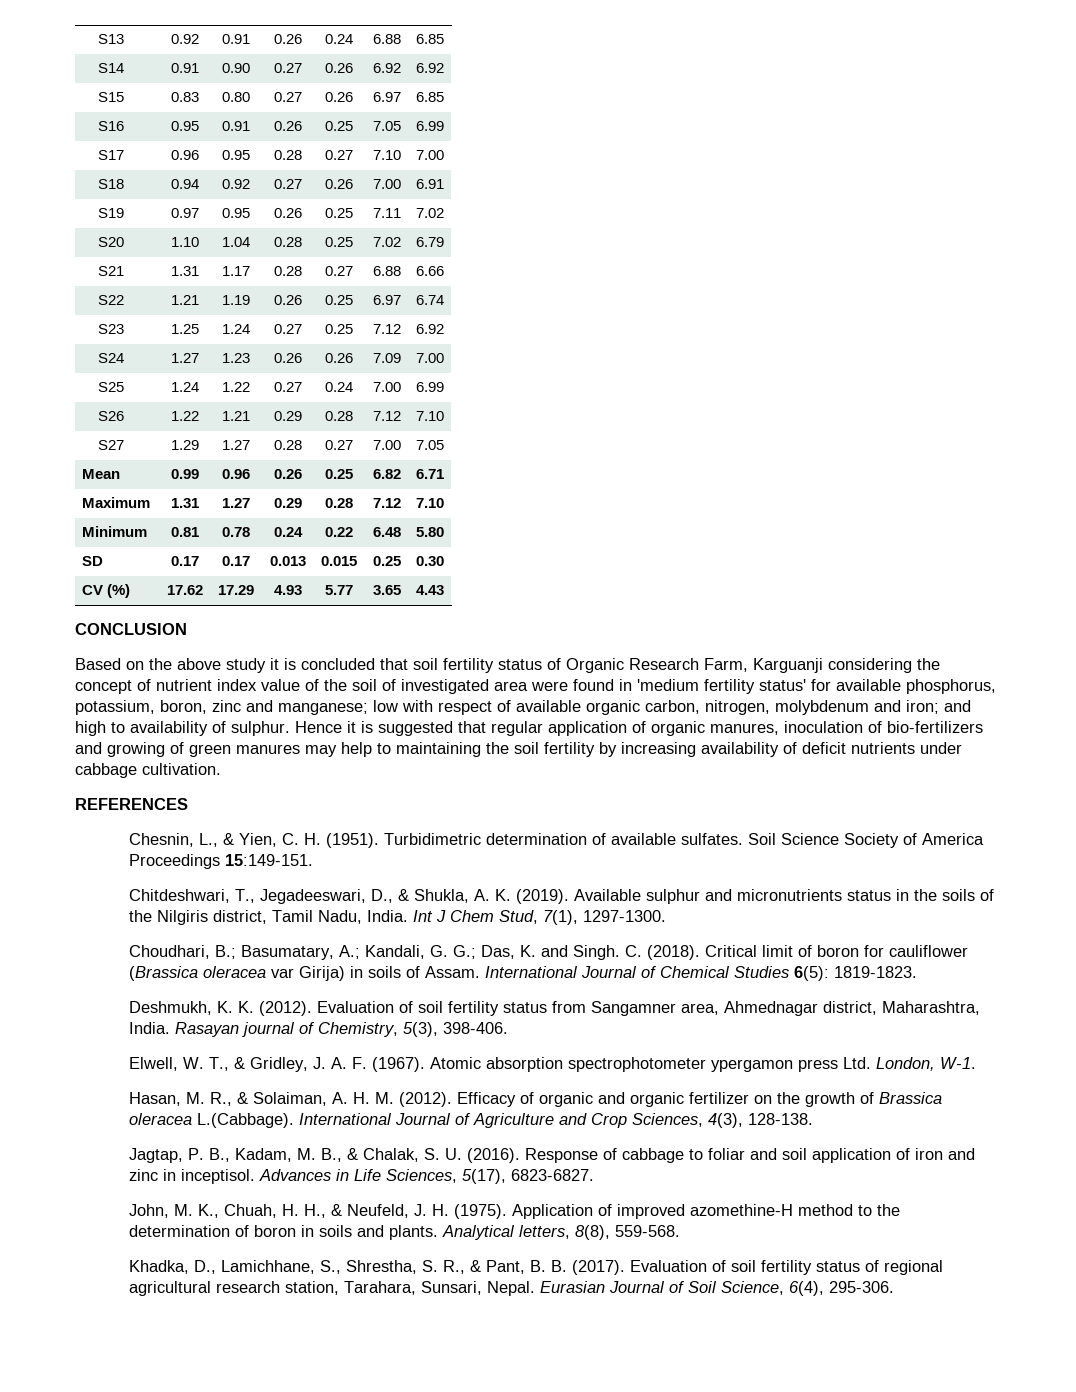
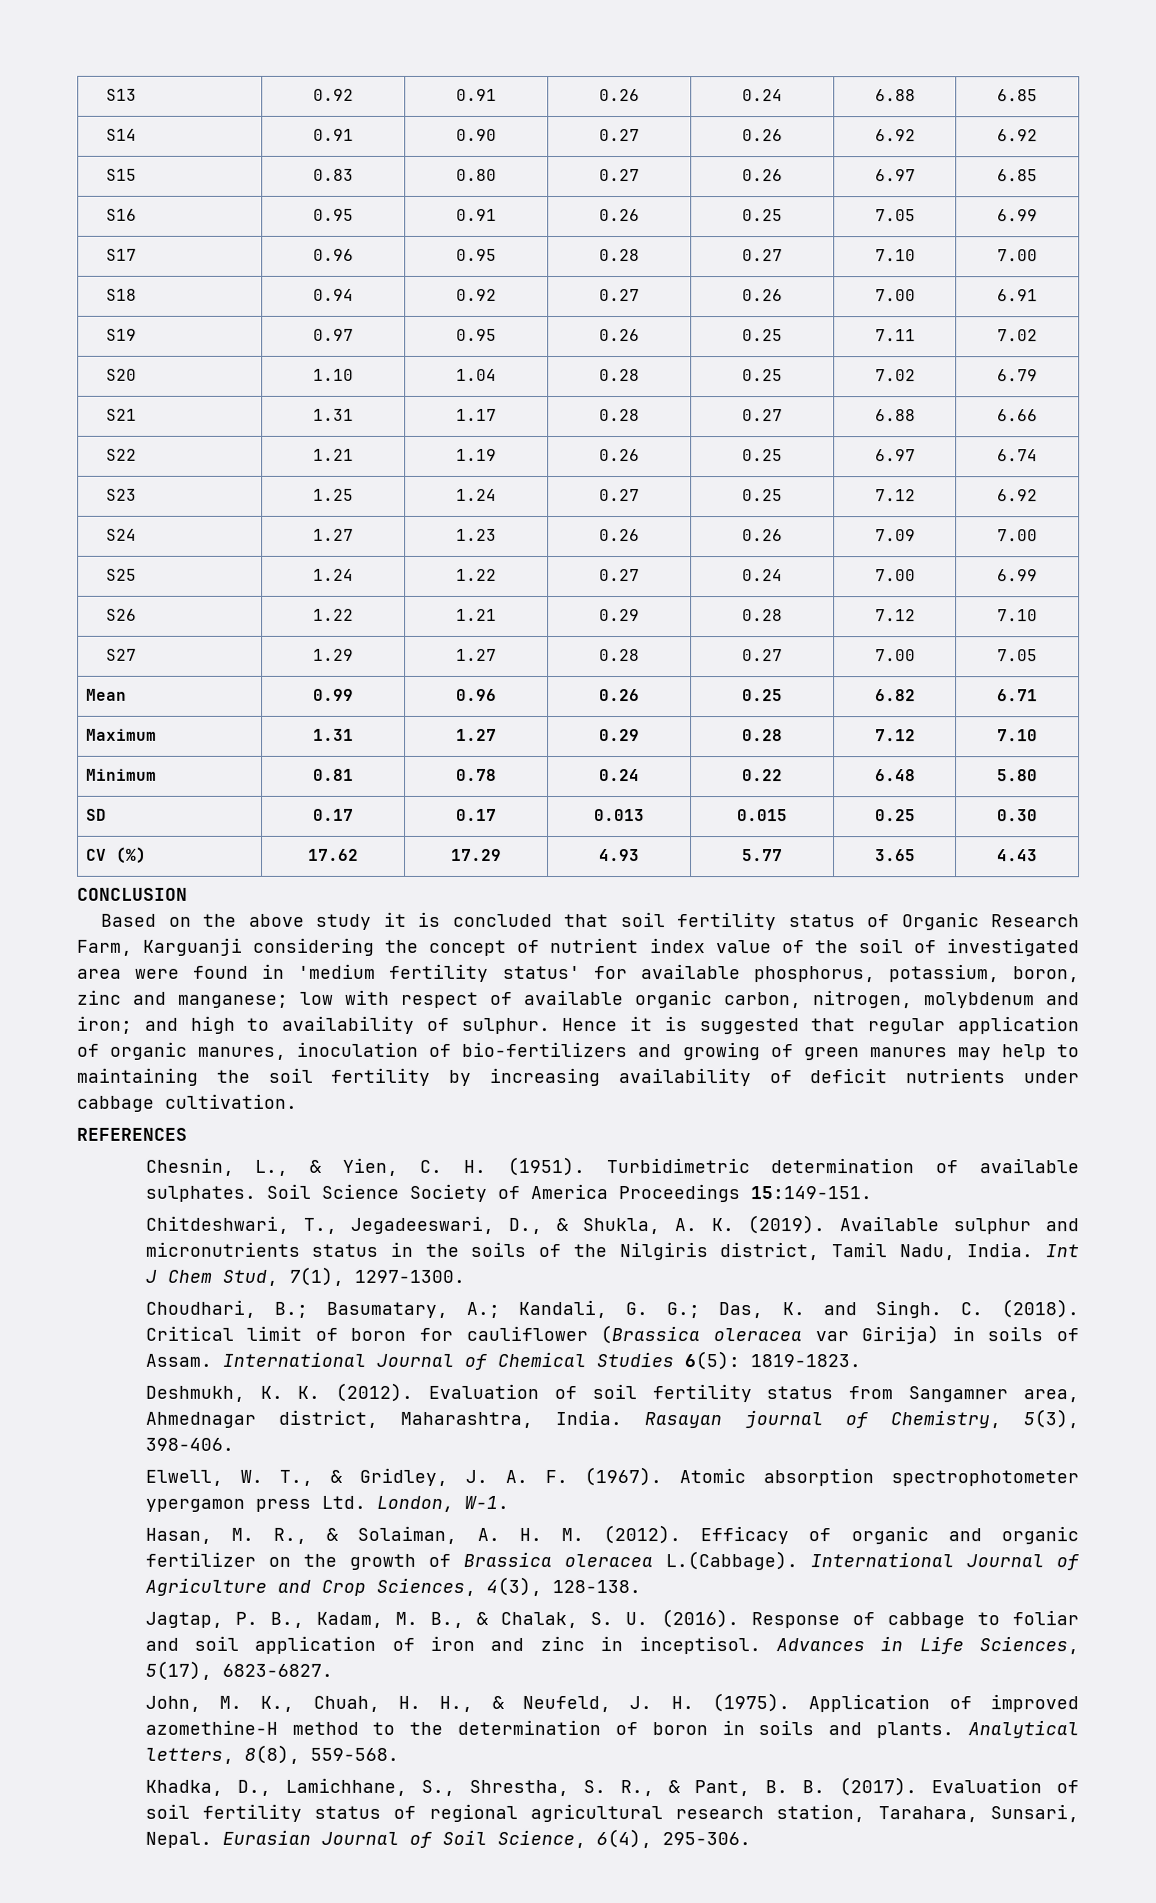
- Turbidimetric determination of available sulfates.
+ Turbidimetric determination of available sulphates.

